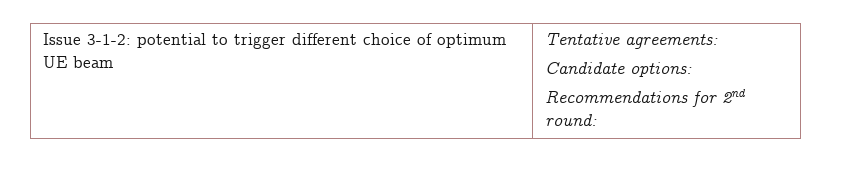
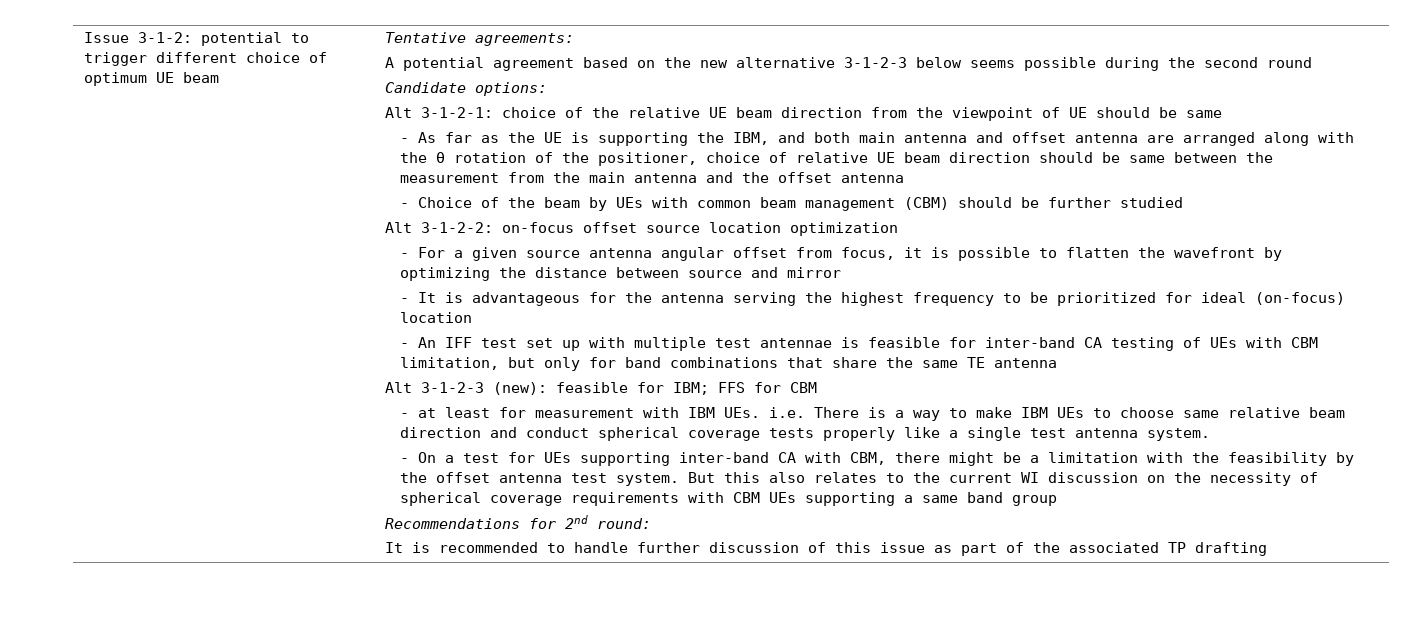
+ A potential agreement based on the new alternative 3-1-2-3 below seems possible during the second round
  Candidate options:
+ Alt 3-1-2-1: choice of the relative UE beam direction from the viewpoint of UE should be same
+ - As far as the UE is supporting the IBM, and both main antenna and offset antenna are arranged along with the θ rotation of the positioner, choice of relative UE beam direction should be same between the measurement from the main antenna and the offset antenna
+ - Choice of the beam by UEs with common beam management (CBM) should be further studied
+ Alt 3-1-2-2: on-focus offset source location optimization
+ - For a given source antenna angular offset from focus, it is possible to flatten the wavefront by optimizing the distance between source and mirror
+ - It is advantageous for the antenna serving the highest frequency to be prioritized for ideal (on-focus) location
+ - An IFF test set up with multiple test antennae is feasible for inter-band CA testing of UEs with CBM limitation, but only for band combinations that share the same TE antenna
+ Alt 3-1-2-3 (new): feasible for IBM; FFS for CBM
+ - at least for measurement with IBM UEs. i.e. There is a way to make IBM UEs to choose same relative beam direction and conduct spherical coverage tests properly like a single test antenna system.
+ - On a test for UEs supporting inter-band CA with CBM, there might be a limitation with the feasibility by the offset antenna test system. But this also relates to the current WI discussion on the necessity of spherical coverage requirements with CBM UEs supporting a same band group
  Recommendations for 2nd round:
+ It is recommended to handle further discussion of this issue as part of the associated TP drafting

